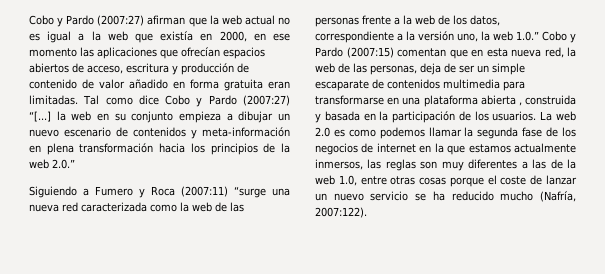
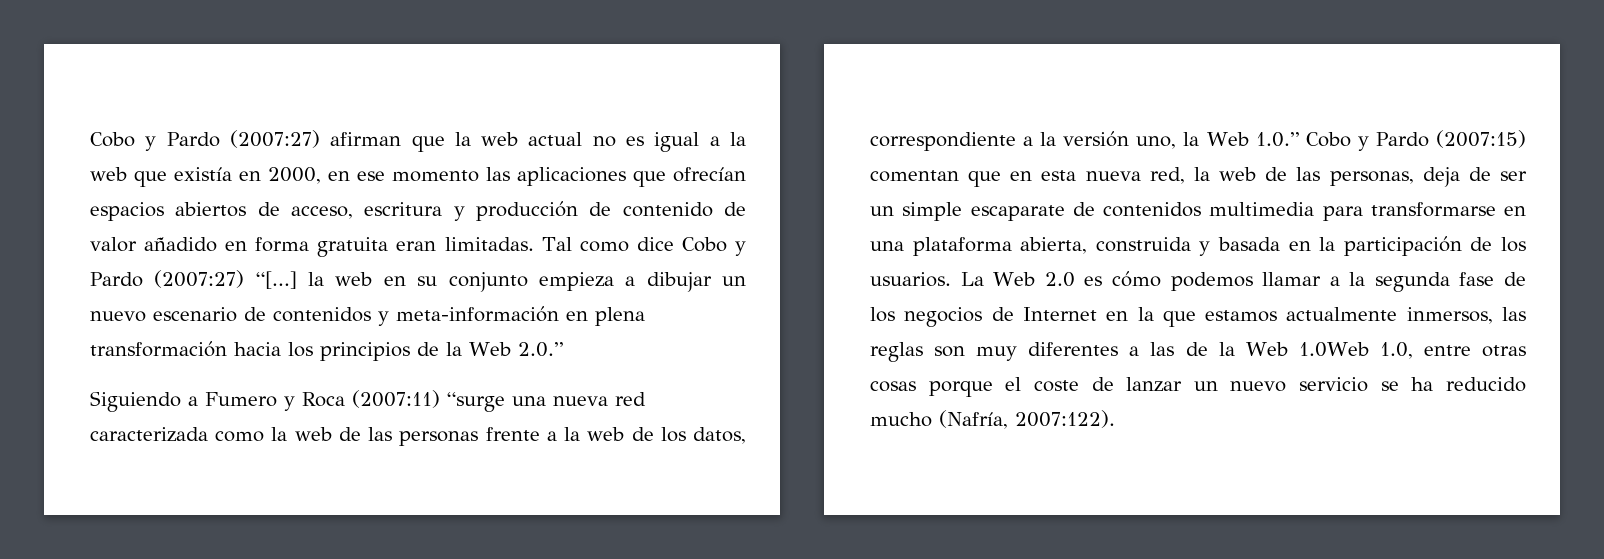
- Tal como dice Cobo y Pardo (2007:27) “[...] la web en su conjunto empieza a dibujar un nuevo escenario de contenidos y meta-información en plena transformación hacia los principios de la web 2.0.”
+ Tal como dice Cobo y Pardo (2007:27) “[...] la web en su conjunto empieza a dibujar un nuevo escenario de contenidos y meta-información en plena transformación hacia los principios de la Web 2.0.”
- Siguiendo a Fumero y Roca (2007:11) “surge una nueva red caracterizada como la web de las personas frente a la web de los datos, correspondiente a la versión uno, la web 1.0.” Cobo y Pardo (2007:15) comentan que en esta nueva red, la web de las personas, deja de ser un simple escaparate de contenidos multimedia para transformarse en una plataforma abierta , construida y basada en la participación de los usuarios.
+ Siguiendo a Fumero y Roca (2007:11) “surge una nueva red caracterizada como la web de las personas frente a la web de los datos, correspondiente a la versión uno, la Web 1.0.” Cobo y Pardo (2007:15) comentan que en esta nueva red, la web de las personas, deja de ser un simple escaparate de contenidos multimedia para transformarse en una plataforma abierta, construida y basada en la participación de los usuarios.
- La web 2.0 es como podemos llamar la segunda fase de los negocios de internet en la que estamos actualmente inmersos, las reglas son muy diferentes a las de la web 1.0, entre otras cosas porque el coste de lanzar un nuevo servicio se ha reducido mucho (Nafría, 2007:122).
+ La Web 2.0 es cómo podemos llamar a la segunda fase de los negocios de Internet en la que estamos actualmente inmersos, las reglas son muy diferentes a las de la Web 1.0Web 1.0, entre otras cosas porque el coste de lanzar un nuevo servicio se ha reducido mucho (Nafría, 2007:122).

